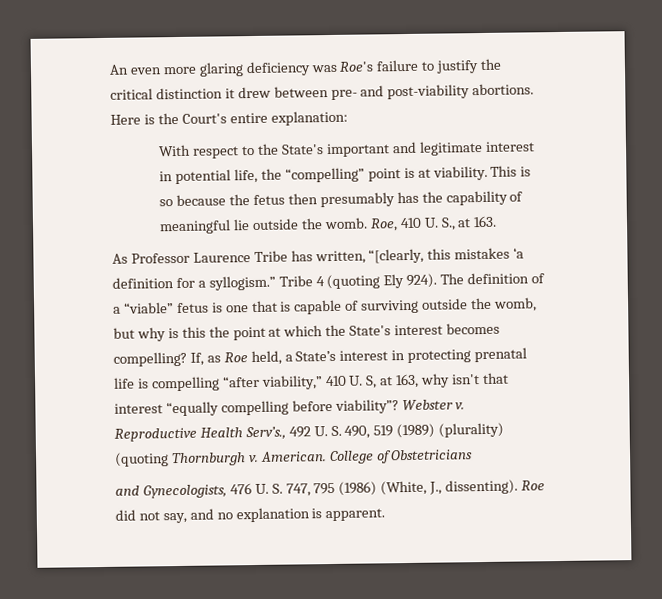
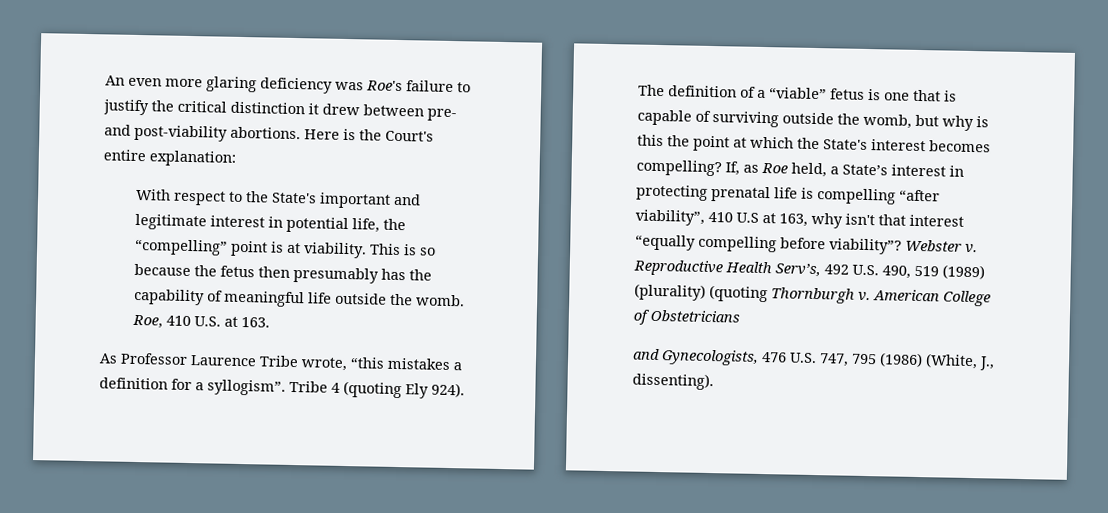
- This is so because the fetus then presumably has the capability of meaningful lie outside the womb.
+ This is so because the fetus then presumably has the capability of meaningful life outside the womb.
- Roe, 410 U. S., at 163.
+ Roe, 410 U.S. at 163.
- As Professor Laurence Tribe has written, “[clearly, this mistakes ‘a definition for a syllogism.”
+ As Professor Laurence Tribe wrote, “this mistakes a definition for a syllogism”.
- If, as Roe held, a State’s interest in protecting prenatal life is compelling “after viability,” 410 U. S, at 163, why isn't that interest “equally compelling before viability”?
+ If, as Roe held, a State’s interest in protecting prenatal life is compelling “after viability”, 410 U.S at 163, why isn't that interest “equally compelling before viability”?
- Reproductive Health Serv’s., 492 U. S. 490, 519 (1989) (plurality) (quoting Thornburgh v.
+ Reproductive Health Serv’s, 492 U.S. 490, 519 (1989) (plurality) (quoting Thornburgh v.
- American. College of Obstetricians
+ American College of Obstetricians
- and Gynecologists, 476 U. S. 747, 795 (1986) (White, J., dissenting). Roe did not say, and no explanation is apparent.
+ and Gynecologists, 476 U.S. 747, 795 (1986) (White, J., dissenting).

